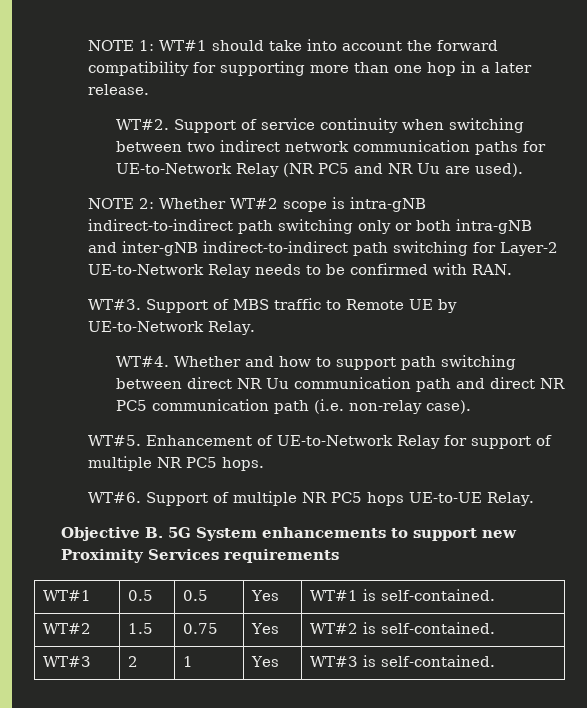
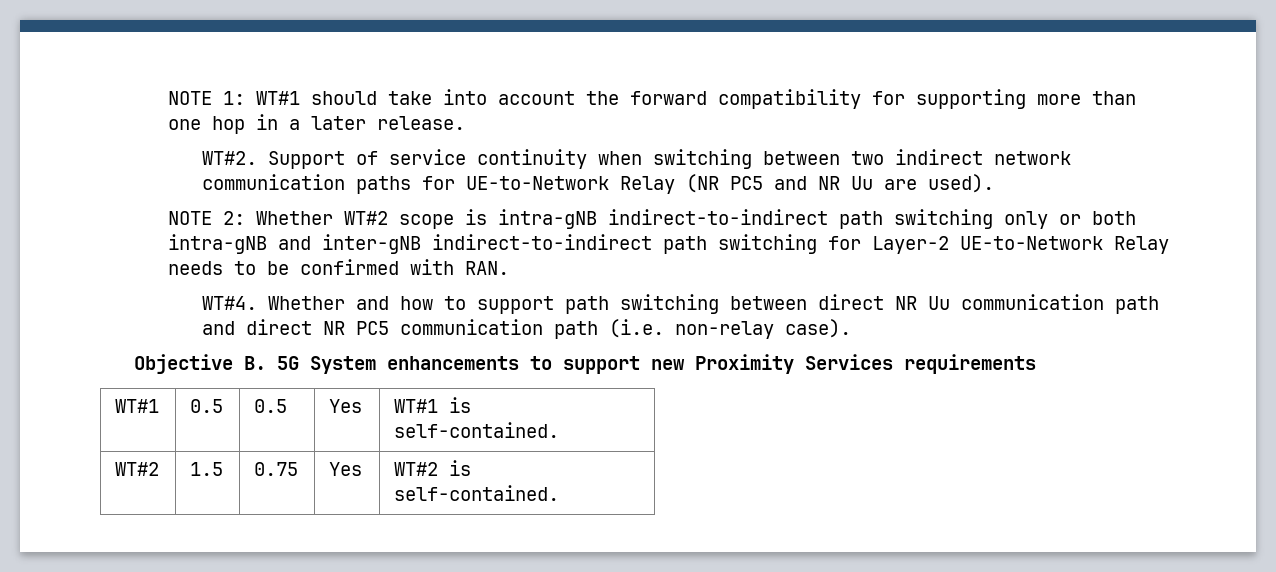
- WT#3. Support of MBS traffic to Remote UE by UE-to-Network Relay.
- WT#5. Enhancement of UE-to-Network Relay for support of multiple NR PC5 hops.
- WT#6. Support of multiple NR PC5 hops UE-to-UE Relay.
- WT#3 | 2 | 1 | Yes | WT#3 is self-contained.

